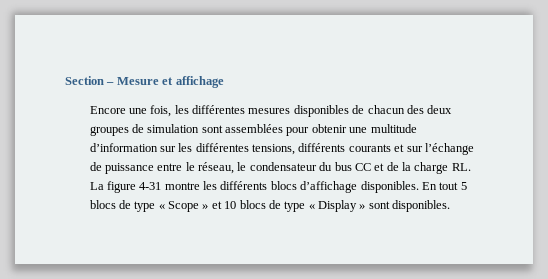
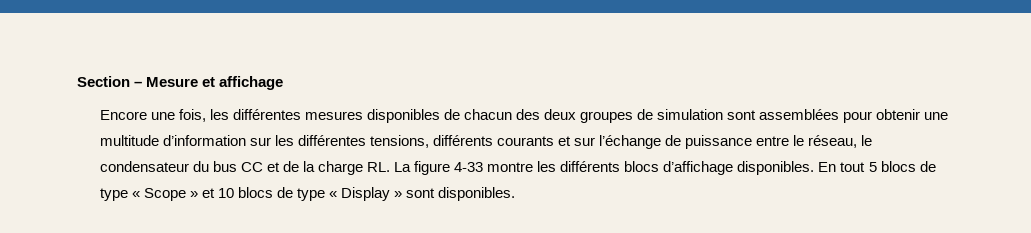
- Encore une fois, les différentes mesures disponibles de chacun des deux groupes de simulation sont assemblées pour obtenir une multitude d’information sur les différentes tensions, différents courants et sur l’échange de puissance entre le réseau, le condensateur du bus CC et de la charge RL. La figure 4-31 montre les différents blocs d’affichage disponibles.
+ Encore une fois, les différentes mesures disponibles de chacun des deux groupes de simulation sont assemblées pour obtenir une multitude d’information sur les différentes tensions, différents courants et sur l’échange de puissance entre le réseau, le condensateur du bus CC et de la charge RL. La figure 4-33 montre les différents blocs d’affichage disponibles.

